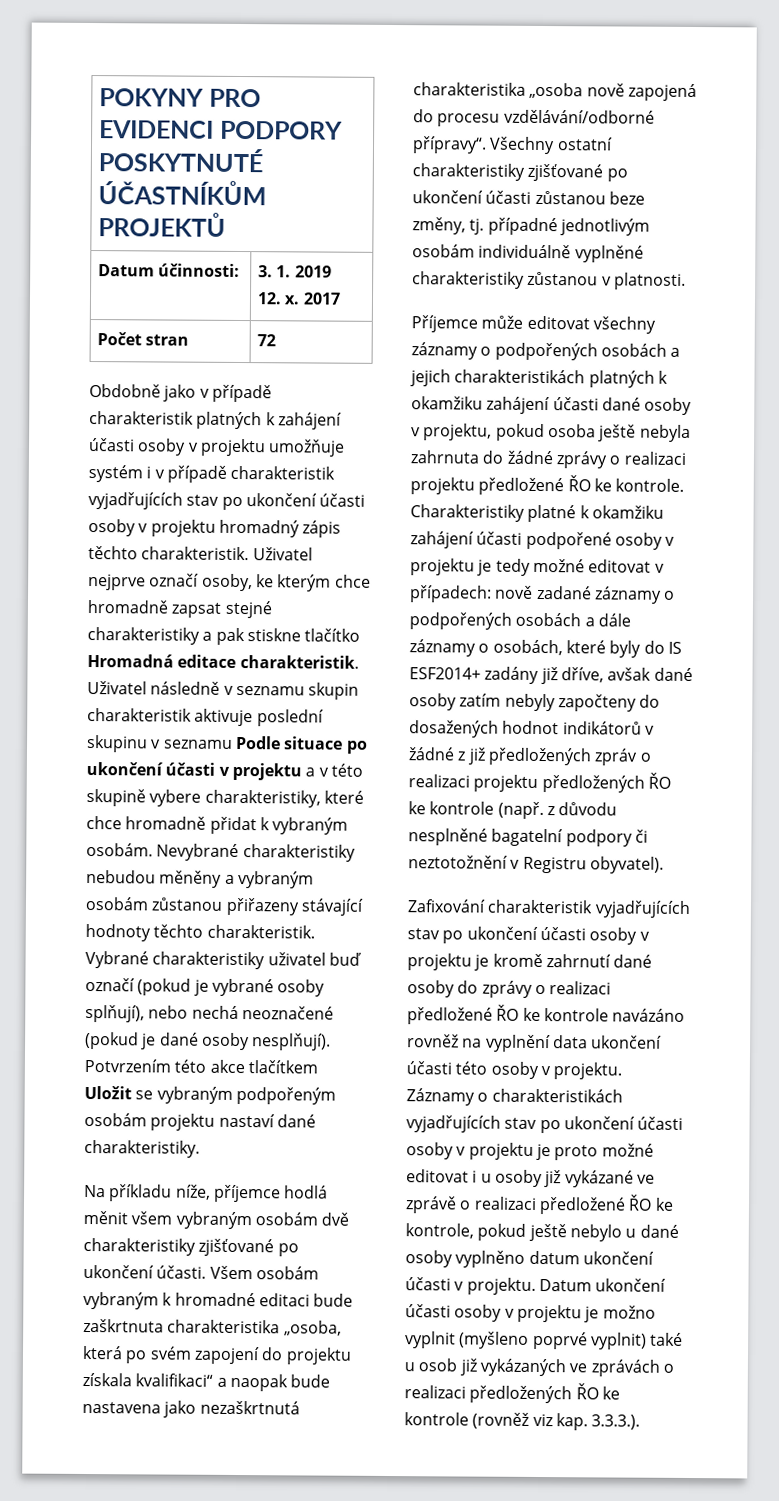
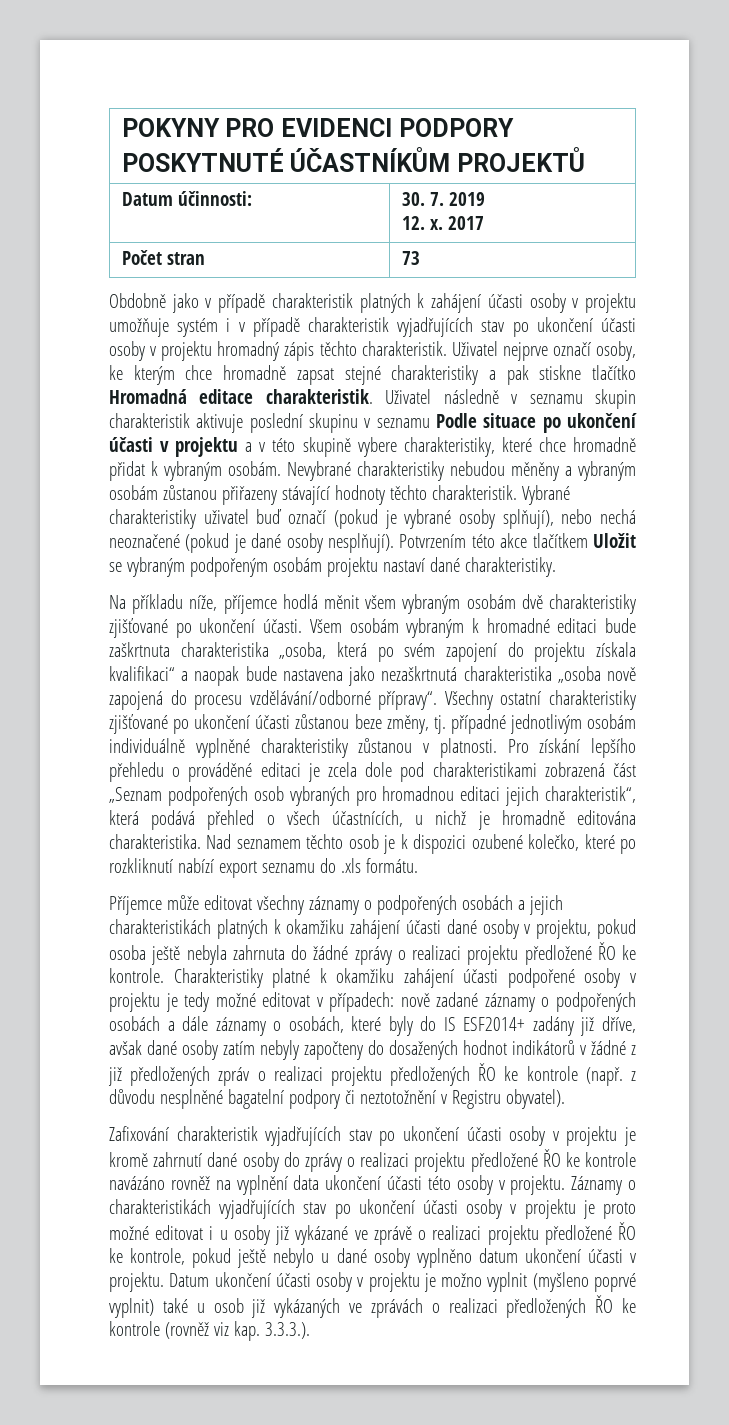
- Datum účinnosti: | 3. 1. 2019
+ Datum účinnosti: | 30. 7. 2019
- Počet stran | 72
+ Počet stran | 73
+ Pro získání lepšího přehledu o prováděné editaci je zcela dole pod charakteristikami zobrazená část „Seznam podpořených osob vybraných pro hromadnou editaci jejich charakteristik“, která podává přehled o všech účastnících, u nichž je hromadně editována charakteristika. Nad seznamem těchto osob je k dispozici ozubené kolečko, které po rozkliknutí nabízí export seznamu do .xls formátu.
- Zafixování charakteristik vyjadřujících stav po ukončení účasti osoby v projektu je kromě zahrnutí dané osoby do zprávy o realizaci předložené ŘO ke kontrole navázáno rovněž na vyplnění data ukončení účasti této osoby v projektu.
+ Zafixování charakteristik vyjadřujících stav po ukončení účasti osoby v projektu je kromě zahrnutí dané osoby do zprávy o realizaci projektu předložené ŘO ke kontrole navázáno rovněž na vyplnění data ukončení účasti této osoby v projektu.
- Záznamy o charakteristikách vyjadřujících stav po ukončení účasti osoby v projektu je proto možné editovat i u osoby již vykázané ve zprávě o realizaci předložené ŘO ke kontrole, pokud ještě nebylo u dané osoby vyplněno datum ukončení účasti v projektu.
+ Záznamy o charakteristikách vyjadřujících stav po ukončení účasti osoby v projektu je proto možné editovat i u osoby již vykázané ve zprávě o realizaci projektu předložené ŘO ke kontrole, pokud ještě nebylo u dané osoby vyplněno datum ukončení účasti v projektu.

